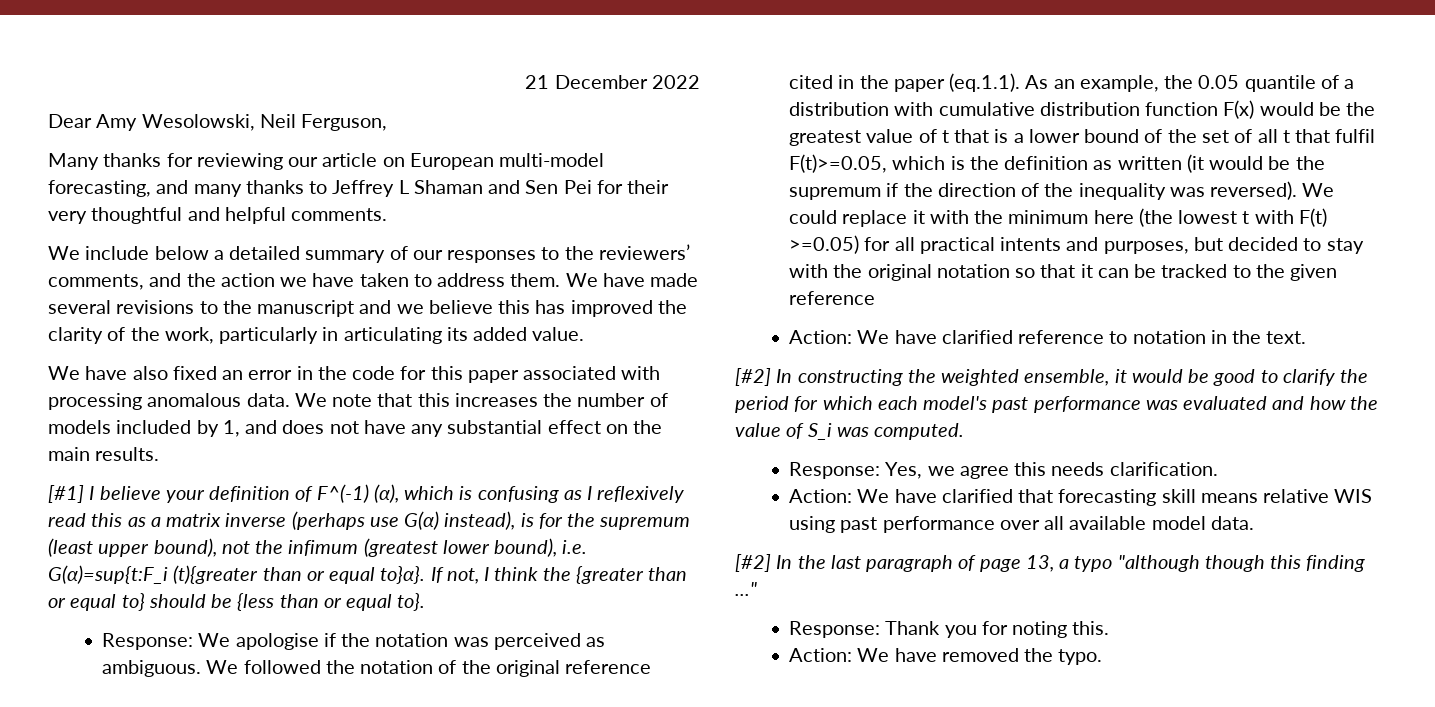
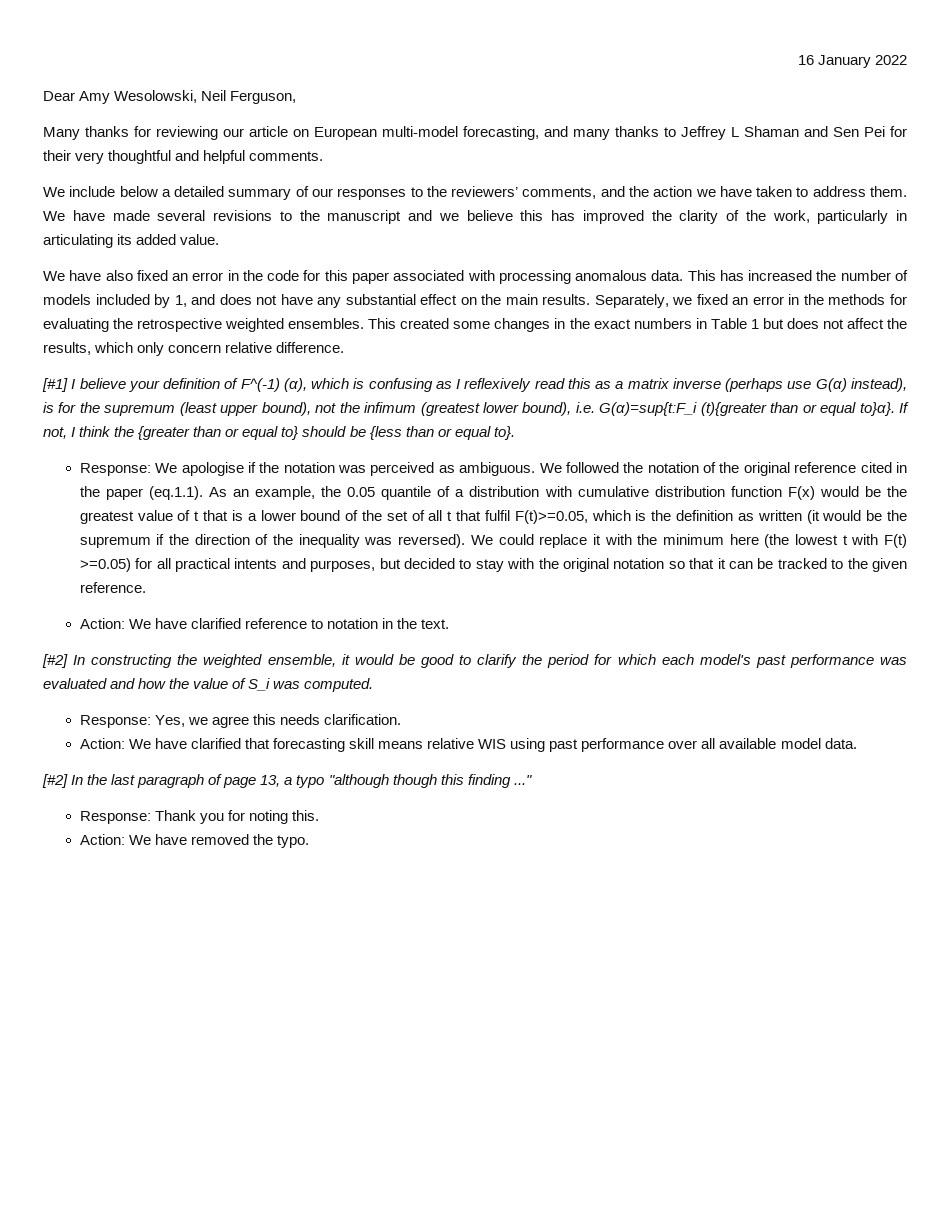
- 21 December 2022
+ 16 January 2022
- We note that this increases the number of models included by 1, and does not have any substantial effect on the main results.
+ This has increased the number of models included by 1, and does not have any substantial effect on the main results. Separately, we fixed an error in the methods for evaluating the retrospective weighted ensembles. This created some changes in the exact numbers in Table 1 but does not affect the results, which only concern relative difference.
- We could replace it with the minimum here (the lowest t with F(t) >=0.05) for all practical intents and purposes, but decided to stay with the original notation so that it can be tracked to the given reference
+ We could replace it with the minimum here (the lowest t with F(t) >=0.05) for all practical intents and purposes, but decided to stay with the original notation so that it can be tracked to the given reference.

